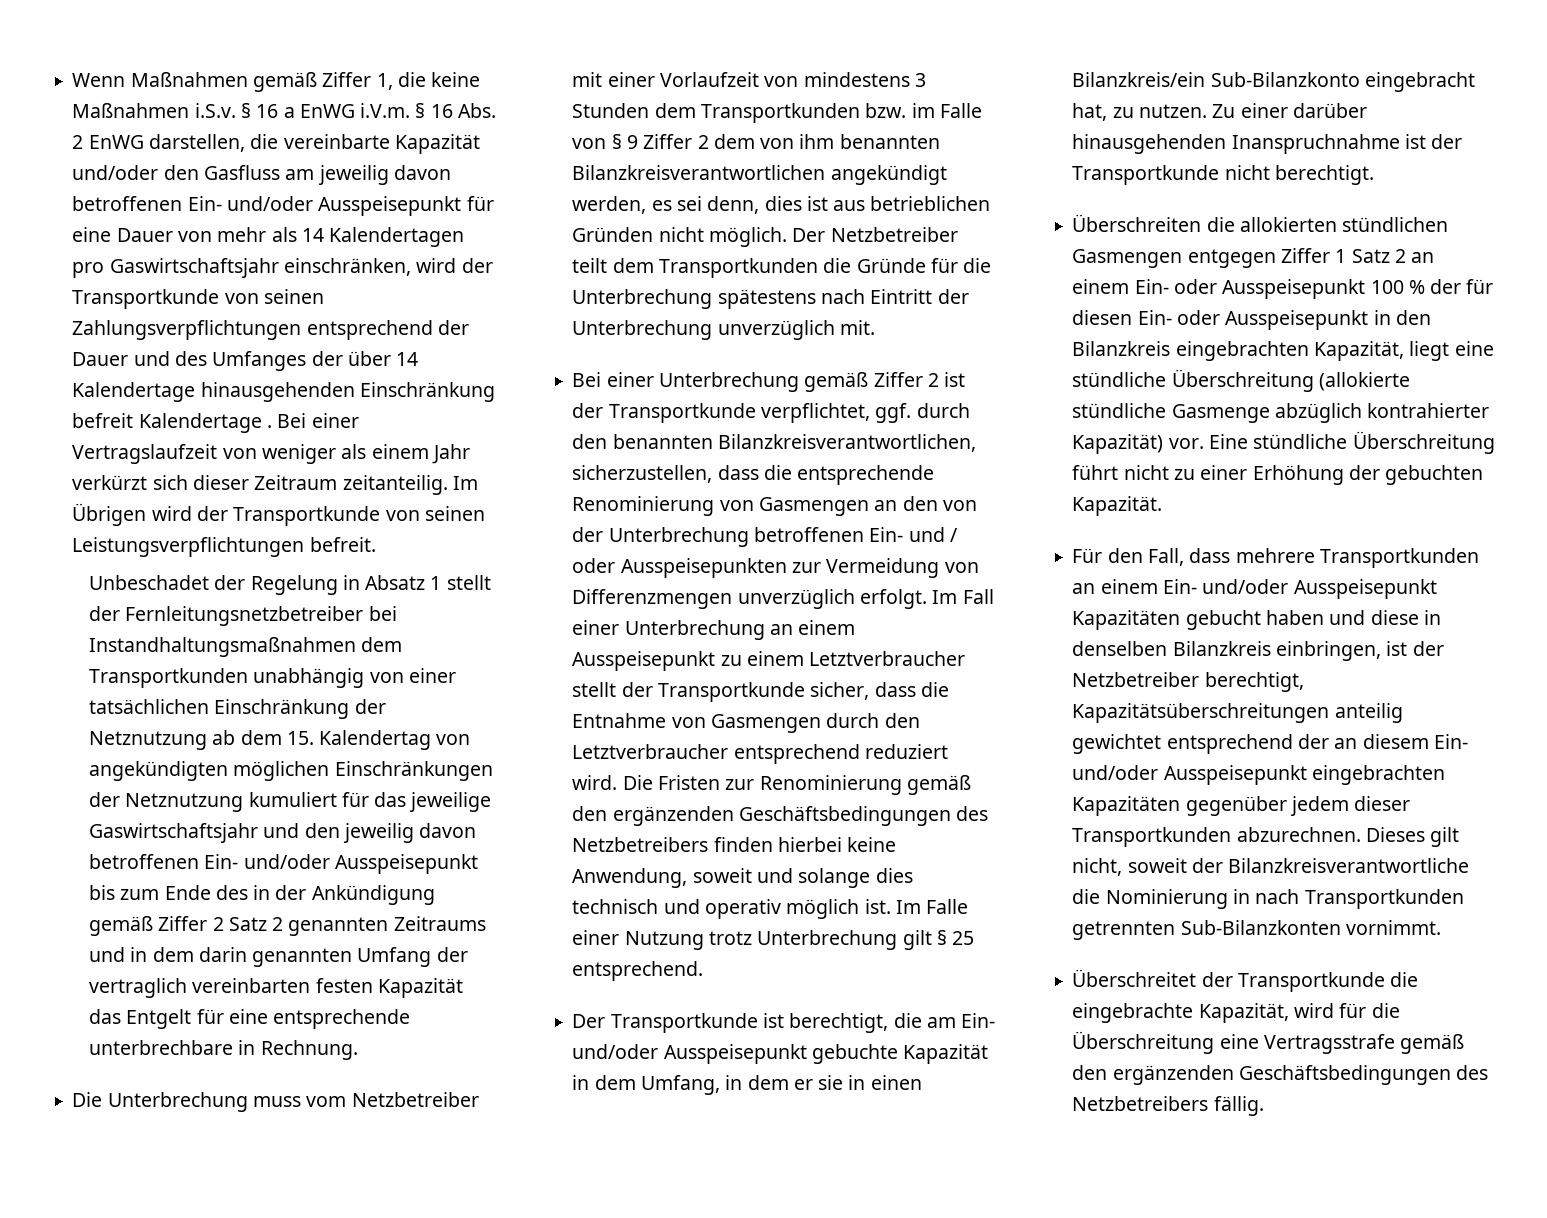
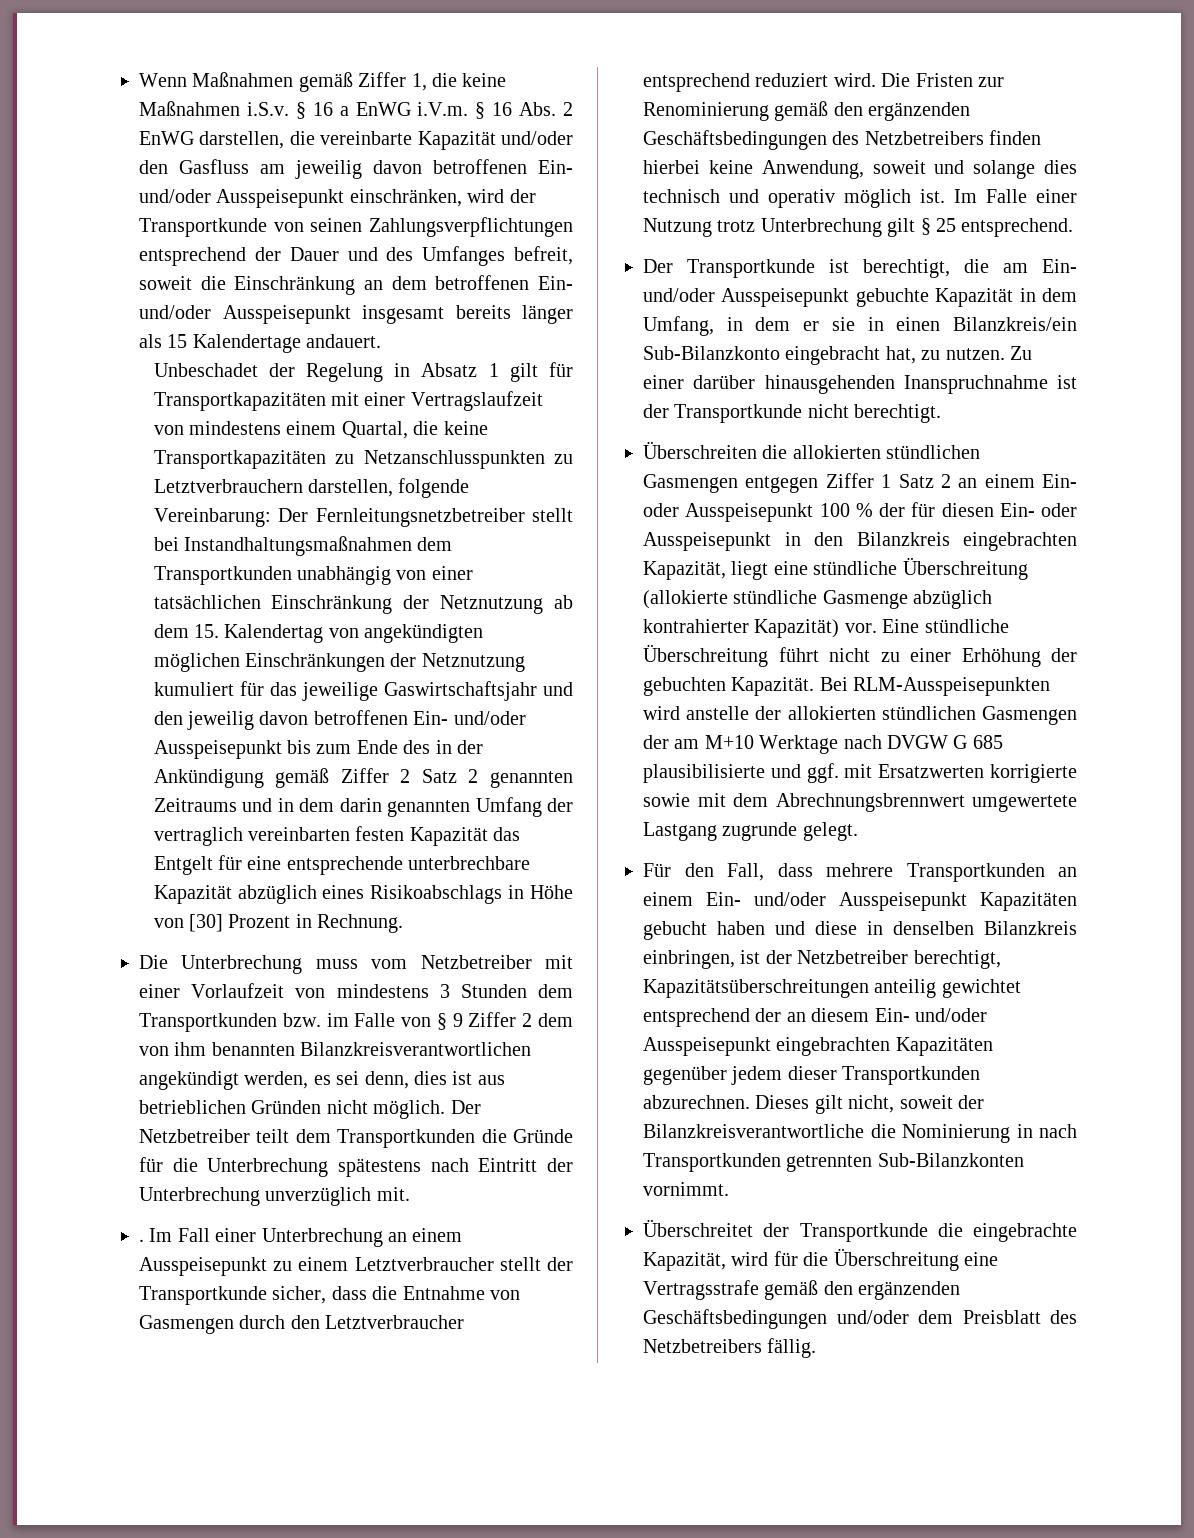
- Wenn Maßnahmen gemäß Ziffer 1, die keine Maßnahmen i.S.v. § 16 a EnWG i.V.m. § 16 Abs. 2 EnWG darstellen, die vereinbarte Kapazität und/oder den Gasfluss am jeweilig davon betroffenen Ein- und/oder Ausspeisepunkt für eine Dauer von mehr als 14 Kalendertagen pro Gaswirtschaftsjahr einschränken, wird der Transportkunde von seinen Zahlungsverpflichtungen entsprechend der Dauer und des Umfanges der über 14 Kalendertage hinausgehenden Einschränkung befreit Kalendertage . Bei einer Vertragslaufzeit von weniger als einem Jahr verkürzt sich dieser Zeitraum zeitanteilig. Im Übrigen wird der Transportkunde von seinen Leistungsverpflichtungen befreit.
+ Wenn Maßnahmen gemäß Ziffer 1, die keine Maßnahmen i.S.v. § 16 a EnWG i.V.m. § 16 Abs. 2 EnWG darstellen, die vereinbarte Kapazität und/oder den Gasfluss am jeweilig davon betroffenen Ein- und/oder Ausspeisepunkt einschränken, wird der Transportkunde von seinen Zahlungsverpflichtungen entsprechend der Dauer und des Umfanges befreit, soweit die Einschränkung an dem betroffenen Ein- und/oder Ausspeisepunkt insgesamt bereits länger als 15 Kalendertage andauert.
- Unbeschadet der Regelung in Absatz 1 stellt der Fernleitungsnetzbetreiber bei Instandhaltungsmaßnahmen dem Transportkunden unabhängig von einer tatsächlichen Einschränkung der Netznutzung ab dem 15. Kalendertag von angekündigten möglichen Einschränkungen der Netznutzung kumuliert für das jeweilige Gaswirtschaftsjahr und den jeweilig davon betroffenen Ein- und/oder Ausspeisepunkt bis zum Ende des in der Ankündigung gemäß Ziffer 2 Satz 2 genannten Zeitraums und in dem darin genannten Umfang der vertraglich vereinbarten festen Kapazität das Entgelt für eine entsprechende unterbrechbare in Rechnung.
+ Unbeschadet der Regelung in Absatz 1 gilt für Transportkapazitäten mit einer Vertragslaufzeit von mindestens einem Quartal, die keine Transportkapazitäten zu Netzanschlusspunkten zu Letztverbrauchern darstellen, folgende Vereinbarung: Der Fernleitungsnetzbetreiber stellt bei Instandhaltungsmaßnahmen dem Transportkunden unabhängig von einer tatsächlichen Einschränkung der Netznutzung ab dem 15. Kalendertag von angekündigten möglichen Einschränkungen der Netznutzung kumuliert für das jeweilige Gaswirtschaftsjahr und den jeweilig davon betroffenen Ein- und/oder Ausspeisepunkt bis zum Ende des in der Ankündigung gemäß Ziffer 2 Satz 2 genannten Zeitraums und in dem darin genannten Umfang der vertraglich vereinbarten festen Kapazität das Entgelt für eine entsprechende unterbrechbare Kapazität abzüglich eines Risikoabschlags in Höhe von [30] Prozent in Rechnung.
- Bei einer Unterbrechung gemäß Ziffer 2 ist der Transportkunde verpflichtet, ggf. durch den benannten Bilanzkreisverantwortlichen, sicherzustellen, dass die entsprechende Renominierung von Gasmengen an den von der Unterbrechung betroffenen Ein- und / oder Ausspeisepunkten zur Vermeidung von Differenzmengen unverzüglich erfolgt.
+ .
+ Bei RLM-Ausspeisepunkten wird anstelle der allokierten stündlichen Gasmengen der am M+10 Werktage nach DVGW G 685 plausibilisierte und ggf. mit Ersatzwerten korrigierte sowie mit dem Abrechnungsbrennwert umgewertete Lastgang zugrunde gelegt.
- Überschreitet der Transportkunde die eingebrachte Kapazität, wird für die Überschreitung eine Vertragsstrafe gemäß den ergänzenden Geschäftsbedingungen des Netzbetreibers fällig.
+ Überschreitet der Transportkunde die eingebrachte Kapazität, wird für die Überschreitung eine Vertragsstrafe gemäß den ergänzenden Geschäftsbedingungen und/oder dem Preisblatt des Netzbetreibers fällig.

